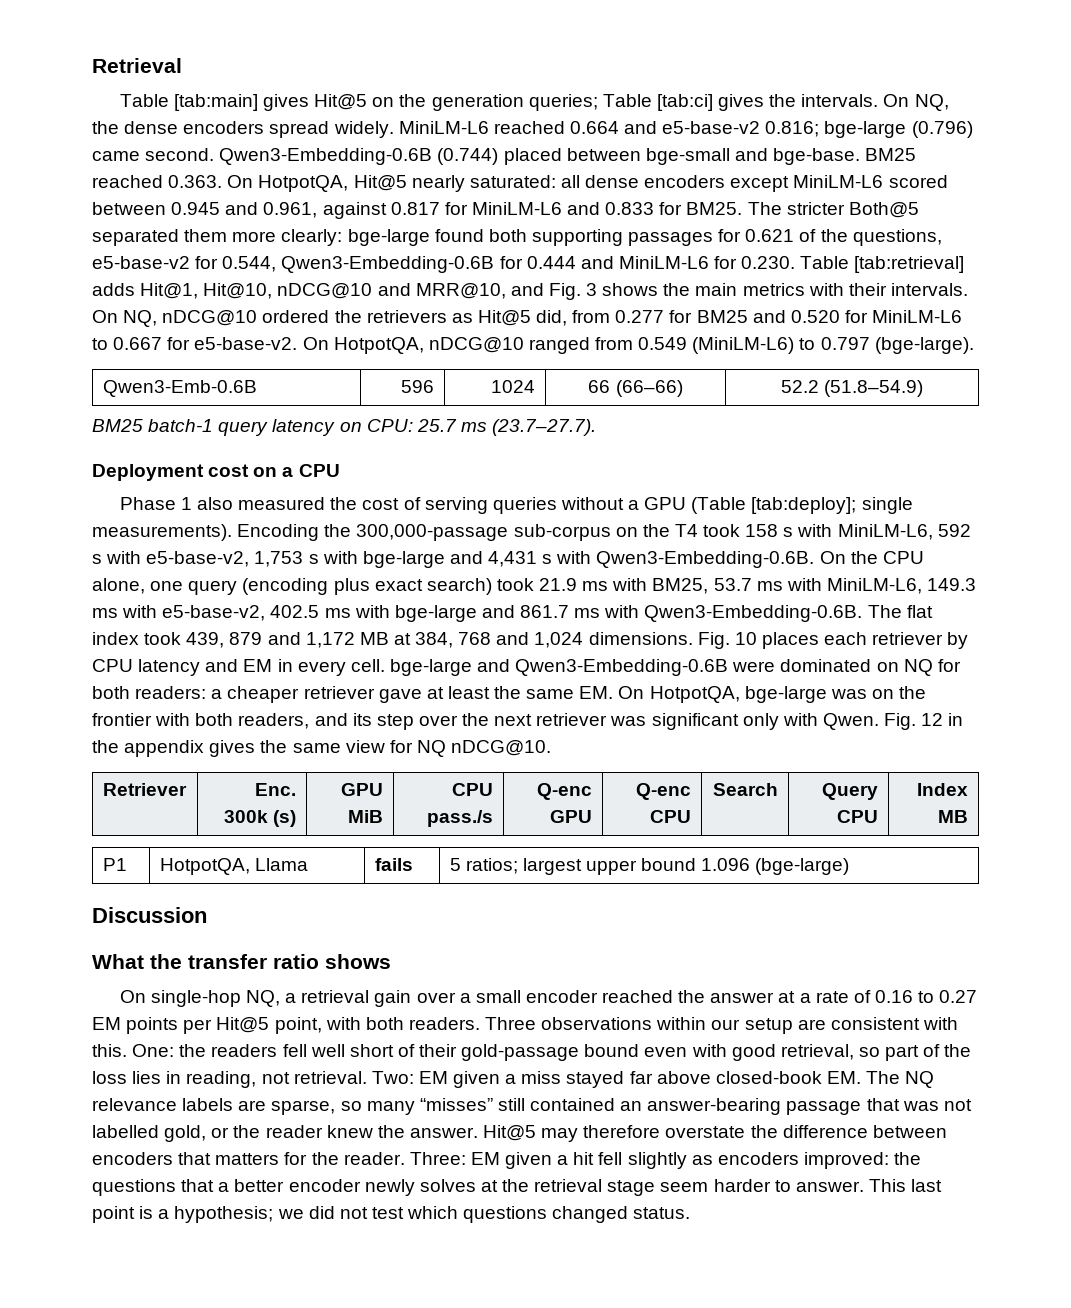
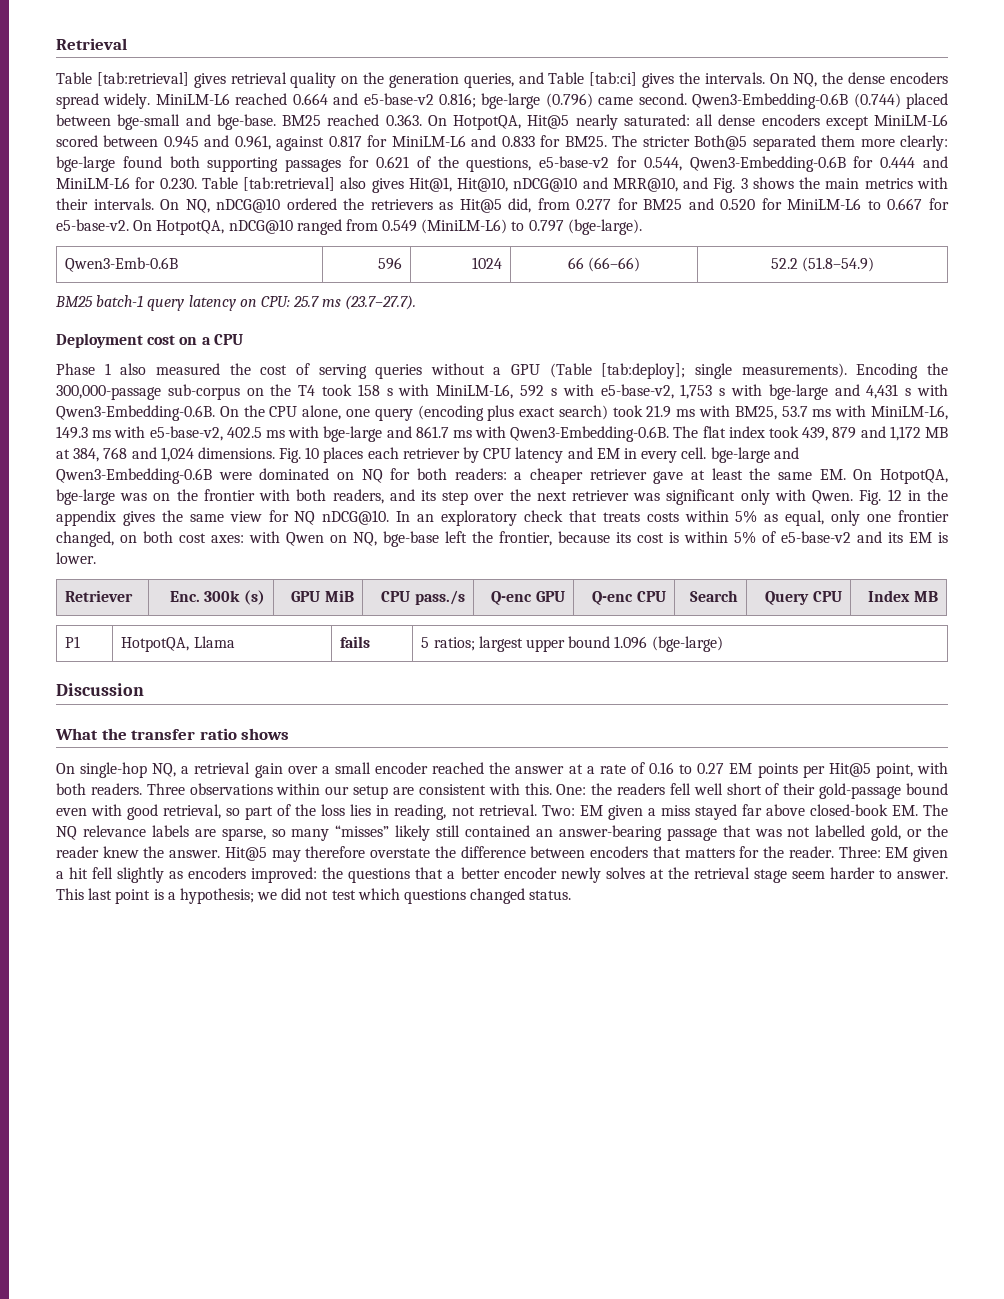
- Table [tab:main] gives Hit@5 on the generation queries; Table [tab:ci] gives the intervals.
+ Table [tab:retrieval] gives retrieval quality on the generation queries, and Table [tab:ci] gives the intervals.
- The stricter Both@5 separated them more clearly: bge-large found both supporting passages for 0.621 of the questions, e5-base-v2 for 0.544, Qwen3-Embedding-0.6B for 0.444 and MiniLM-L6 for 0.230. Table [tab:retrieval] adds Hit@1, Hit@10, nDCG@10 and MRR@10, and Fig. 3 shows the main metrics with their intervals.
+ The stricter Both@5 separated them more clearly: bge-large found both supporting passages for 0.621 of the questions, e5-base-v2 for 0.544, Qwen3-Embedding-0.6B for 0.444 and MiniLM-L6 for 0.230. Table [tab:retrieval] also gives Hit@1, Hit@10, nDCG@10 and MRR@10, and Fig. 3 shows the main metrics with their intervals.
+ In an exploratory check that treats costs within 5% as equal, only one frontier changed, on both cost axes: with Qwen on NQ, bge-base left the frontier, because its cost is within 5% of e5-base-v2 and its EM is lower.
- Two: EM given a miss stayed far above closed-book EM. The NQ relevance labels are sparse, so many “misses” still contained an answer-bearing passage that was not labelled gold, or the reader knew the answer.
+ Two: EM given a miss stayed far above closed-book EM. The NQ relevance labels are sparse, so many “misses” likely still contained an answer-bearing passage that was not labelled gold, or the reader knew the answer.

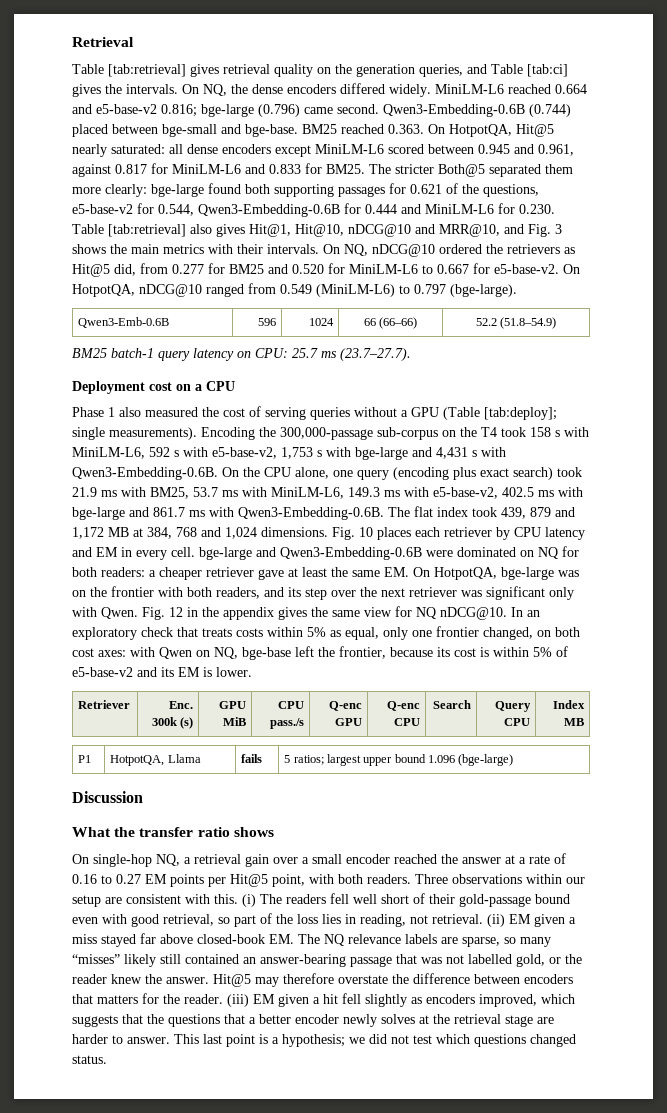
- On NQ, the dense encoders spread widely.
+ On NQ, the dense encoders differed widely.
- One: the readers fell well short of their gold-passage bound even with good retrieval, so part of the loss lies in reading, not retrieval.
+ (i) The readers fell well short of their gold-passage bound even with good retrieval, so part of the loss lies in reading, not retrieval.
- Two: EM given a miss stayed far above closed-book EM. The NQ relevance labels are sparse, so many “misses” likely still contained an answer-bearing passage that was not labelled gold, or the reader knew the answer.
+ (ii) EM given a miss stayed far above closed-book EM. The NQ relevance labels are sparse, so many “misses” likely still contained an answer-bearing passage that was not labelled gold, or the reader knew the answer.
- Three: EM given a hit fell slightly as encoders improved: the questions that a better encoder newly solves at the retrieval stage seem harder to answer.
+ (iii) EM given a hit fell slightly as encoders improved, which suggests that the questions that a better encoder newly solves at the retrieval stage are harder to answer.

